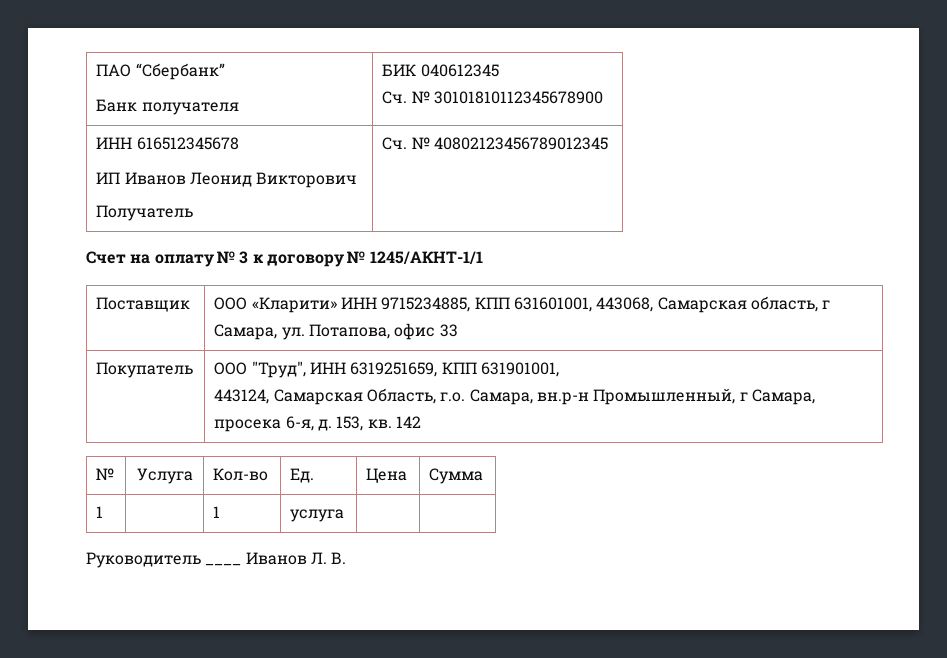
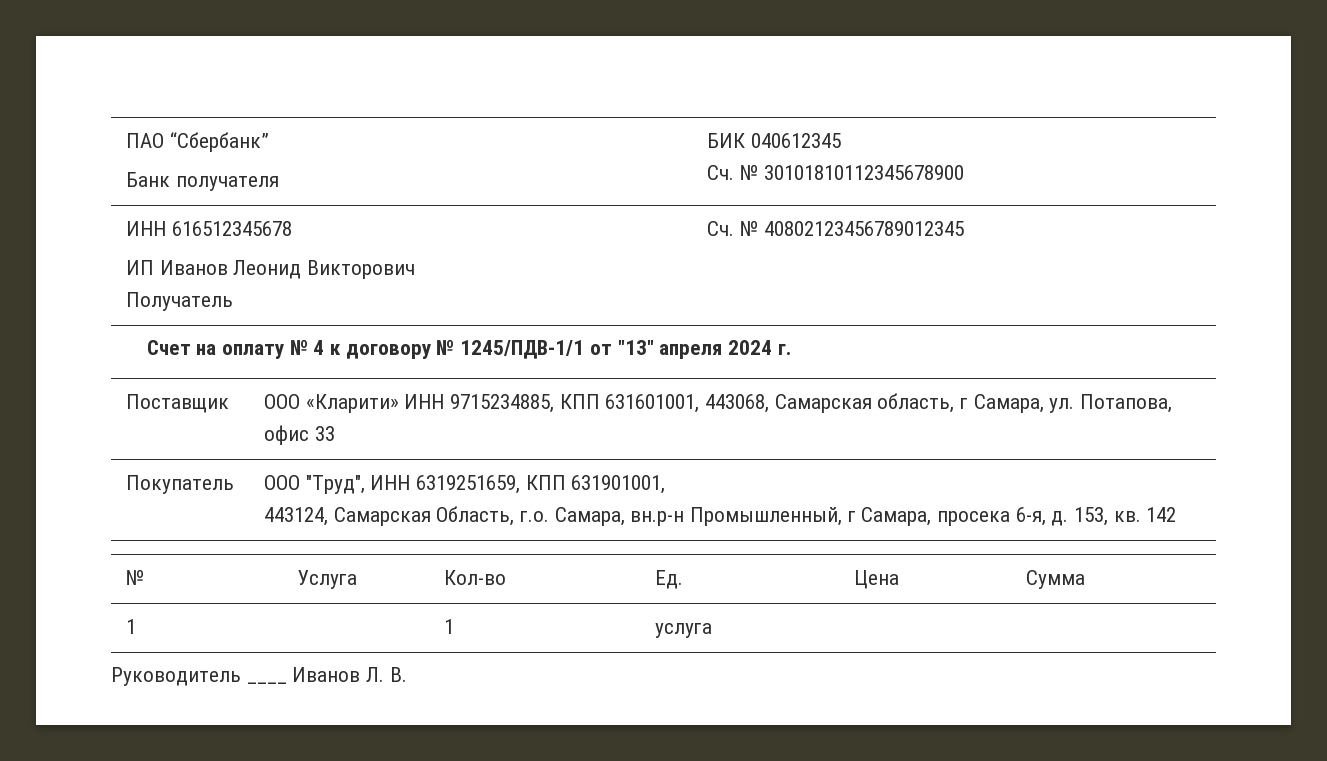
- Счет на оплату № 3 к договору № 1245/АКНТ-1/1
+ Счет на оплату № 4 к договору № 1245/ПДВ-1/1 от "13" апреля 2024 г.

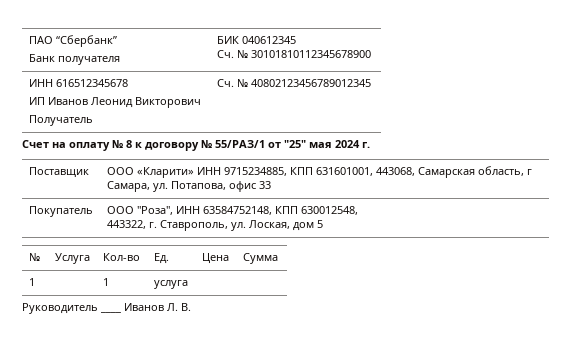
- Счет на оплату № 4 к договору № 1245/ПДВ-1/1 от "13" апреля 2024 г.
+ Счет на оплату № 8 к договору № 55/РАЗ/1 от "25" мая 2024 г.
- Покупатель | ООО "Труд", ИНН 6319251659, КПП 631901001,
- 443124, Самарская Область, г.о. Самара, вн.р-н Промышленный, г Самара, просека 6-я, д. 153, кв. 142
+ Покупатель | ООО "Роза", ИНН 63584752148, КПП 630012548,
+ 443322, г. Ставрополь, ул. Лоская, дом 5

